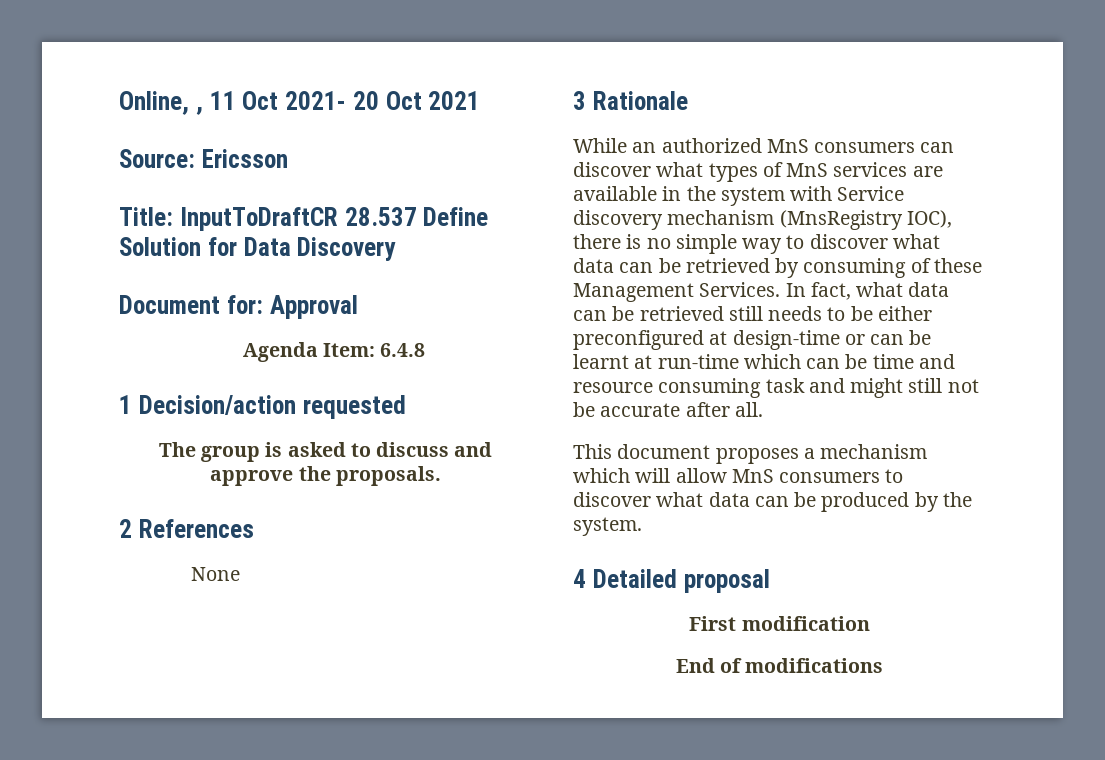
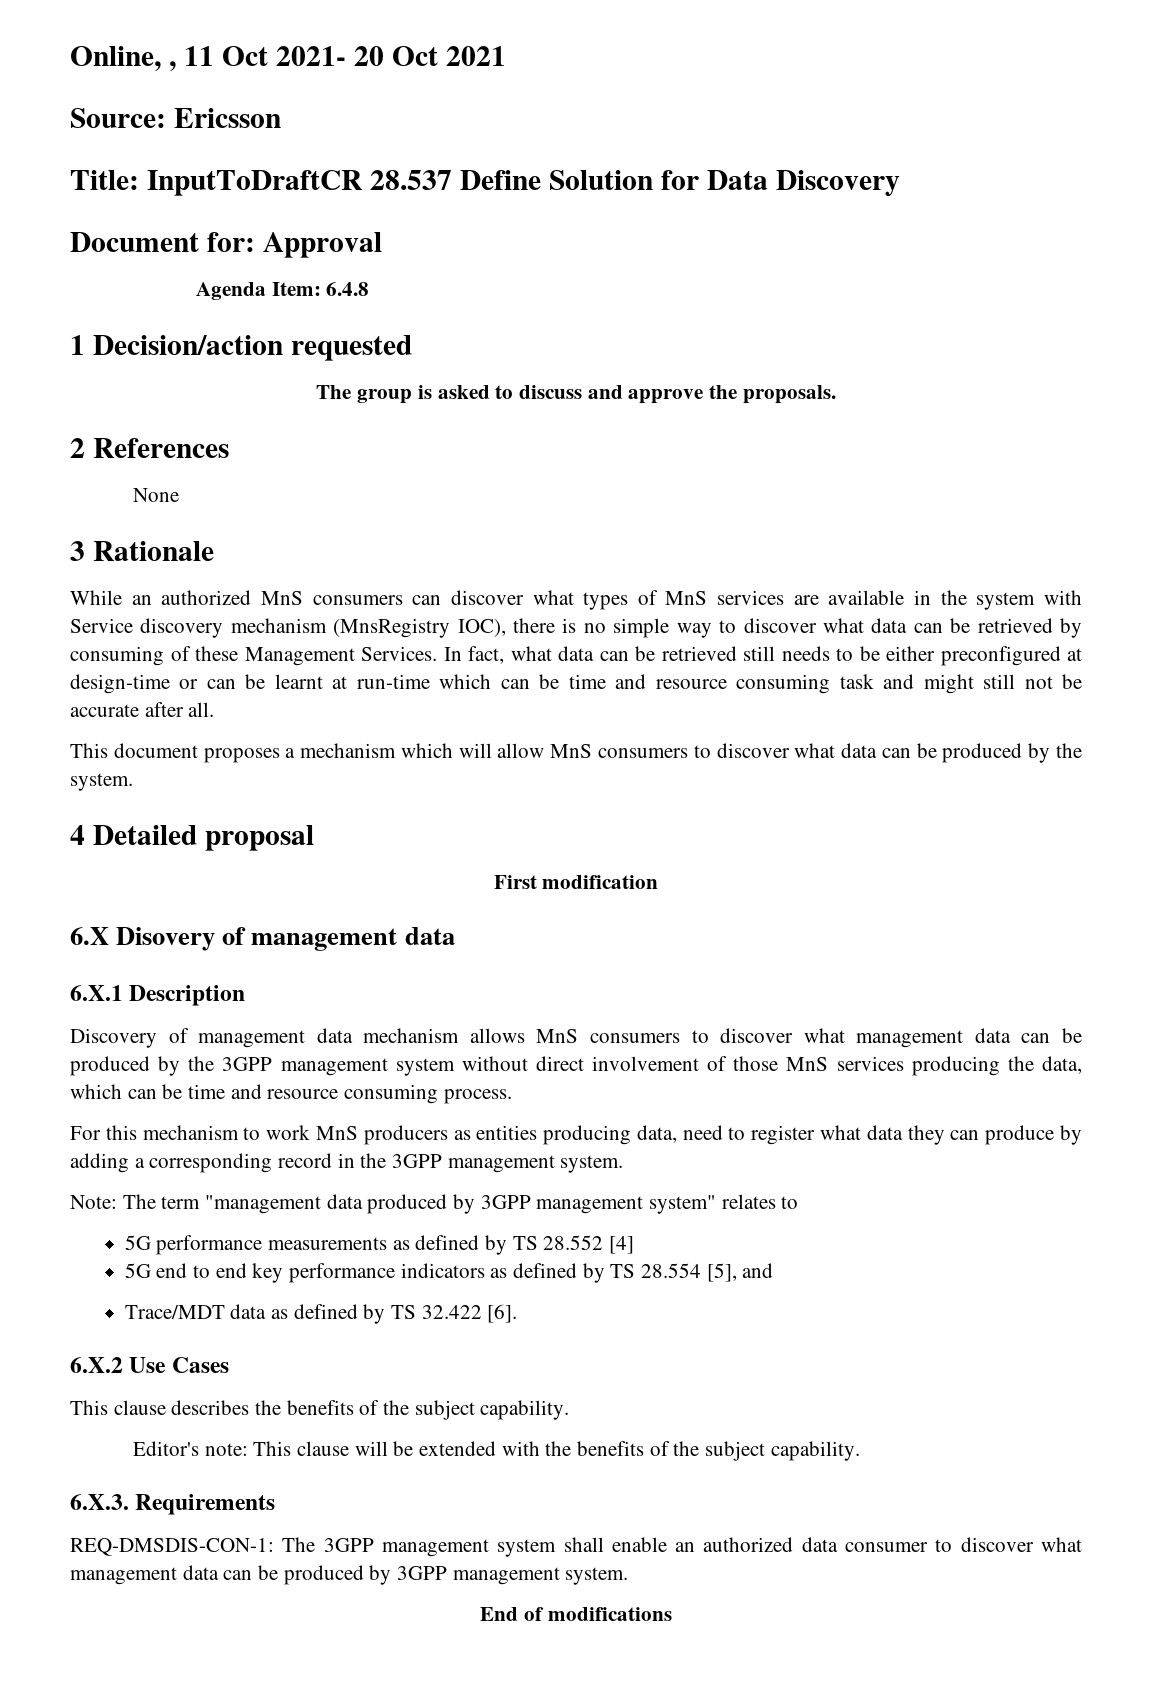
+ 6.X Disovery of management data
+ 6.X.1 Description
+ Discovery of management data mechanism allows MnS consumers to discover what management data can be produced by the 3GPP management system without direct involvement of those MnS services producing the data, which can be time and resource consuming process.
+ For this mechanism to work MnS producers as entities producing data, need to register what data they can produce by adding a corresponding record in the 3GPP management system.
+ Note: The term "management data produced by 3GPP management system" relates to
+ 5G performance measurements as defined by TS 28.552 [4]
+ 5G end to end key performance indicators as defined by TS 28.554 [5], and
+ Trace/MDT data as defined by TS 32.422 [6].
+ 6.X.2 Use Cases
+ This clause describes the benefits of the subject capability.
+ Editor's note: This clause will be extended with the benefits of the subject capability.
+ 6.X.3. Requirements
+ REQ-DMSDIS-CON-1: The 3GPP management system shall enable an authorized data consumer to discover what management data can be produced by 3GPP management system.

